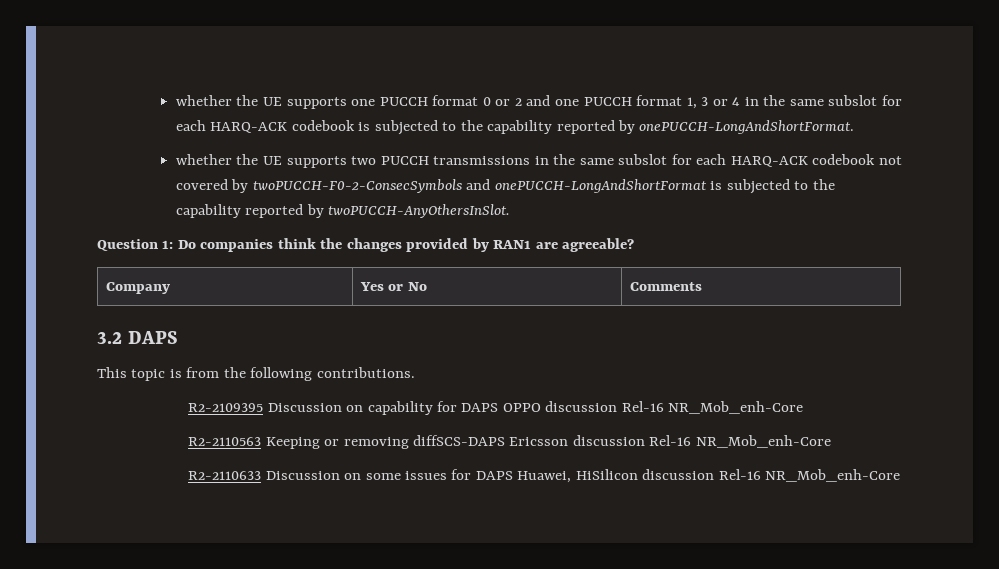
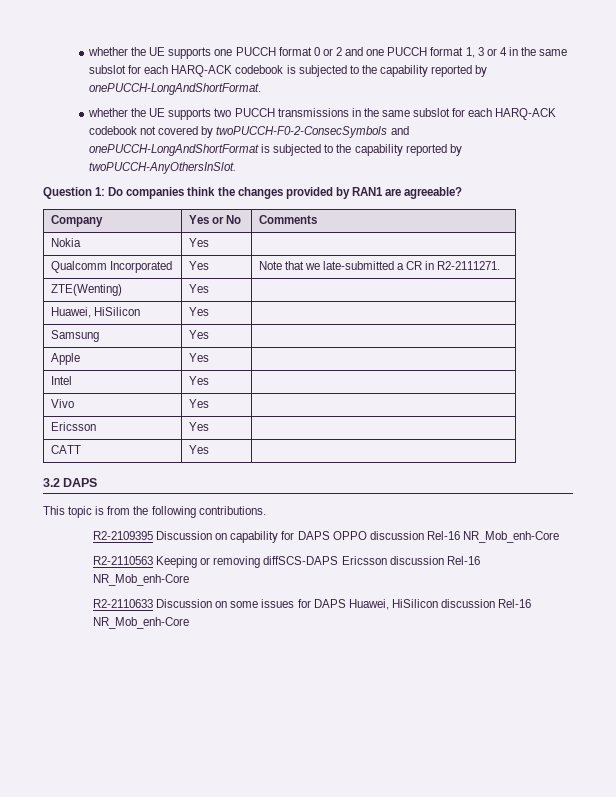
+ Nokia | Yes |
+ Qualcomm Incorporated | Yes | Note that we late-submitted a CR in R2-2111271.
+ ZTE(Wenting) | Yes |
+ Huawei, HiSilicon | Yes |
+ Samsung | Yes |
+ Apple | Yes |
+ Intel | Yes |
+ Vivo | Yes |
+ Ericsson | Yes |
+ CATT | Yes |

